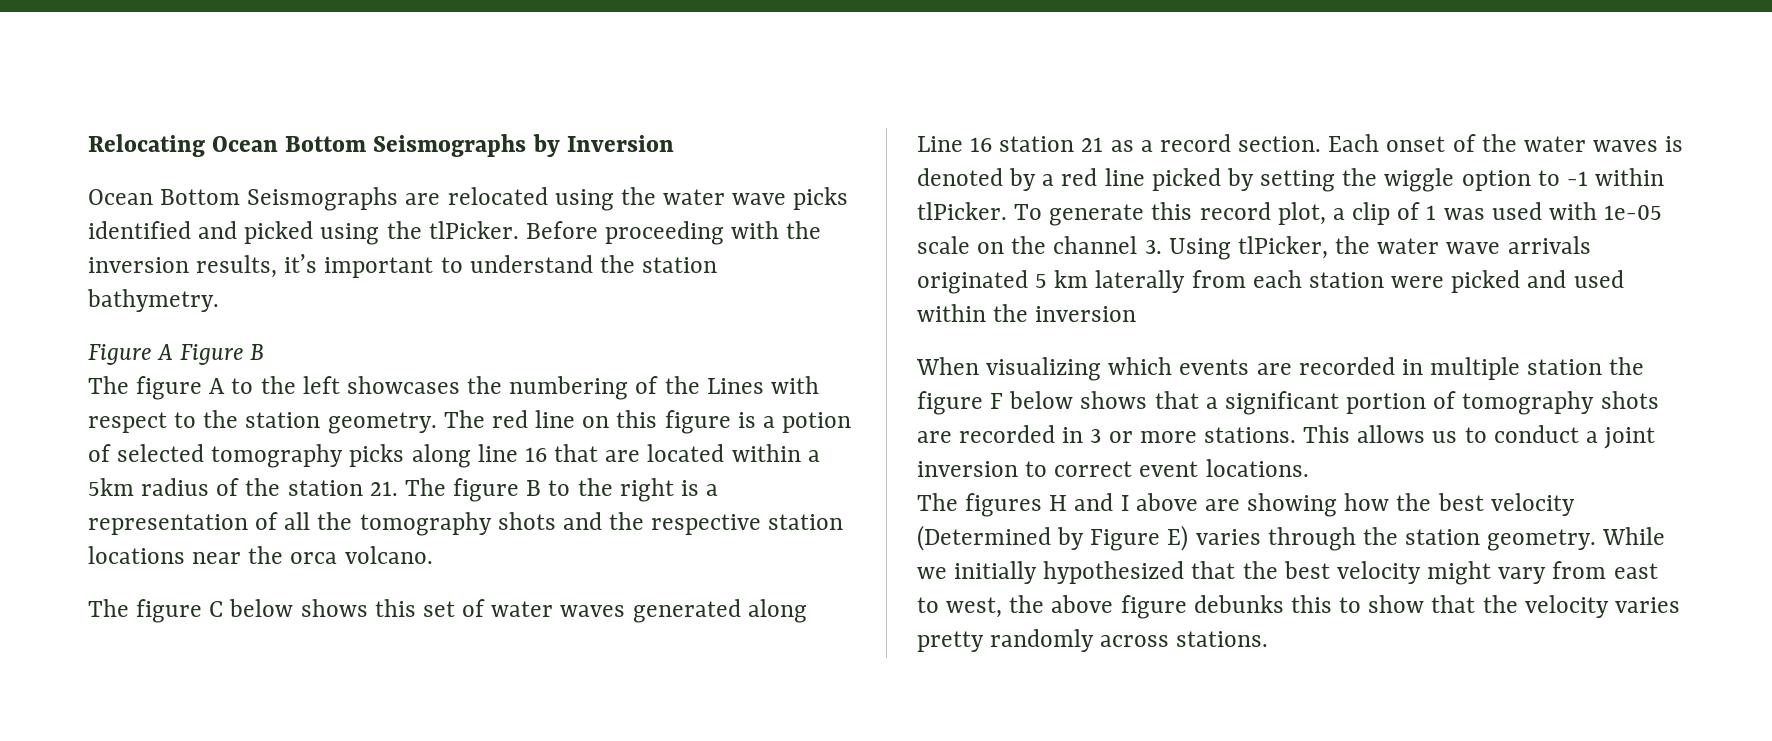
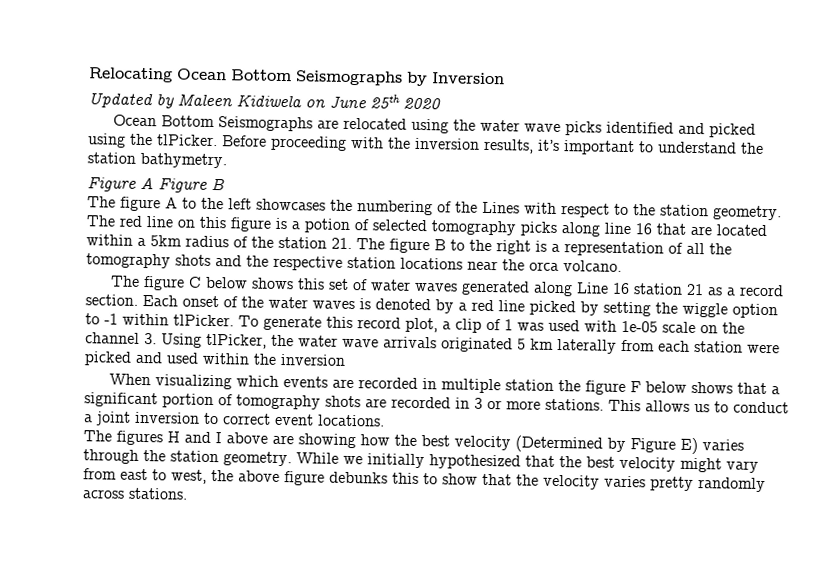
+ Updated by Maleen Kidiwela on June 25th 2020

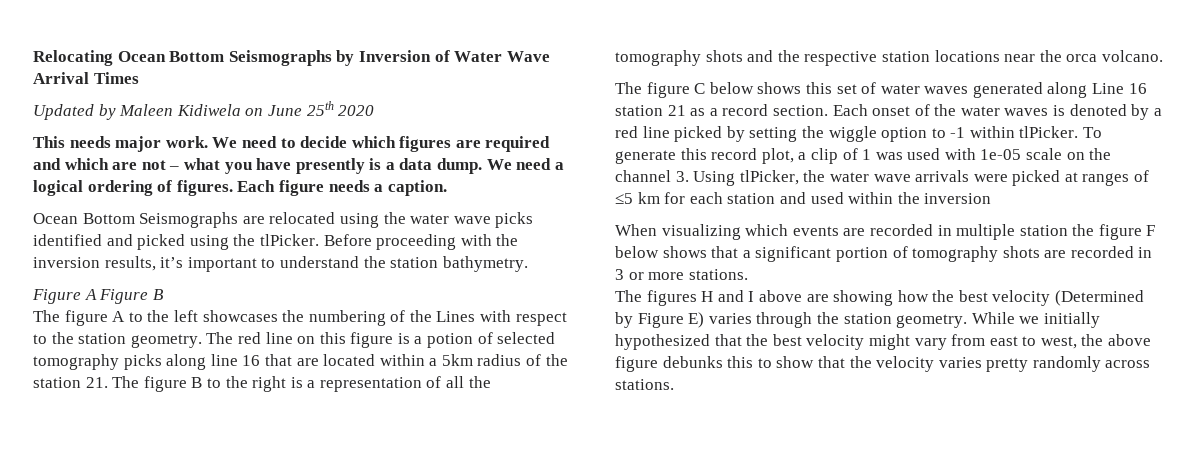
- Relocating Ocean Bottom Seismographs by Inversion
+ Relocating Ocean Bottom Seismographs by Inversion of Water Wave Arrival Times
+ This needs major work. We need to decide which figures are required and which are not – what you have presently is a data dump. We need a logical ordering of figures. Each figure needs a caption.
- To generate this record plot, a clip of 1 was used with 1e-05 scale on the channel 3. Using tlPicker, the water wave arrivals originated 5 km laterally from each station were picked and used within the inversion
+ To generate this record plot, a clip of 1 was used with 1e-05 scale on the channel 3. Using tlPicker, the water wave arrivals were picked at ranges of ≤5 km for each station and used within the inversion
- This allows us to conduct a joint inversion to correct event locations.

